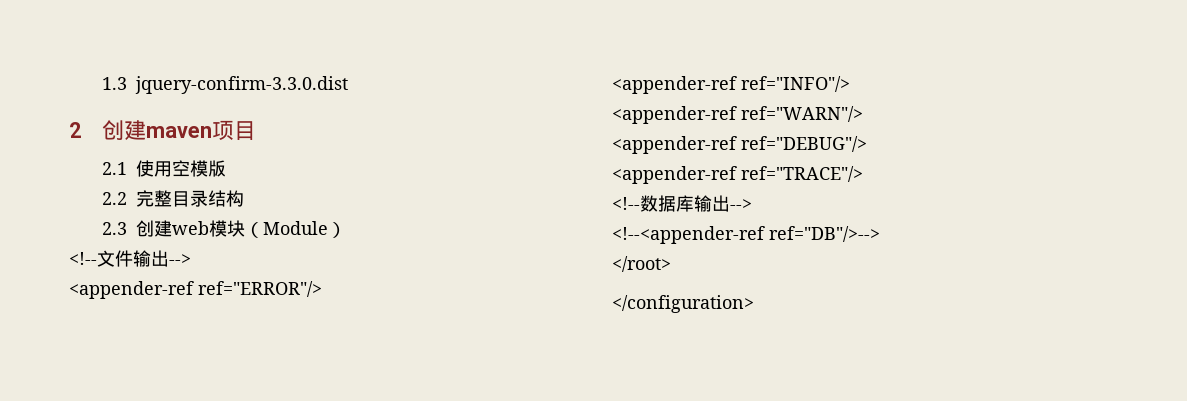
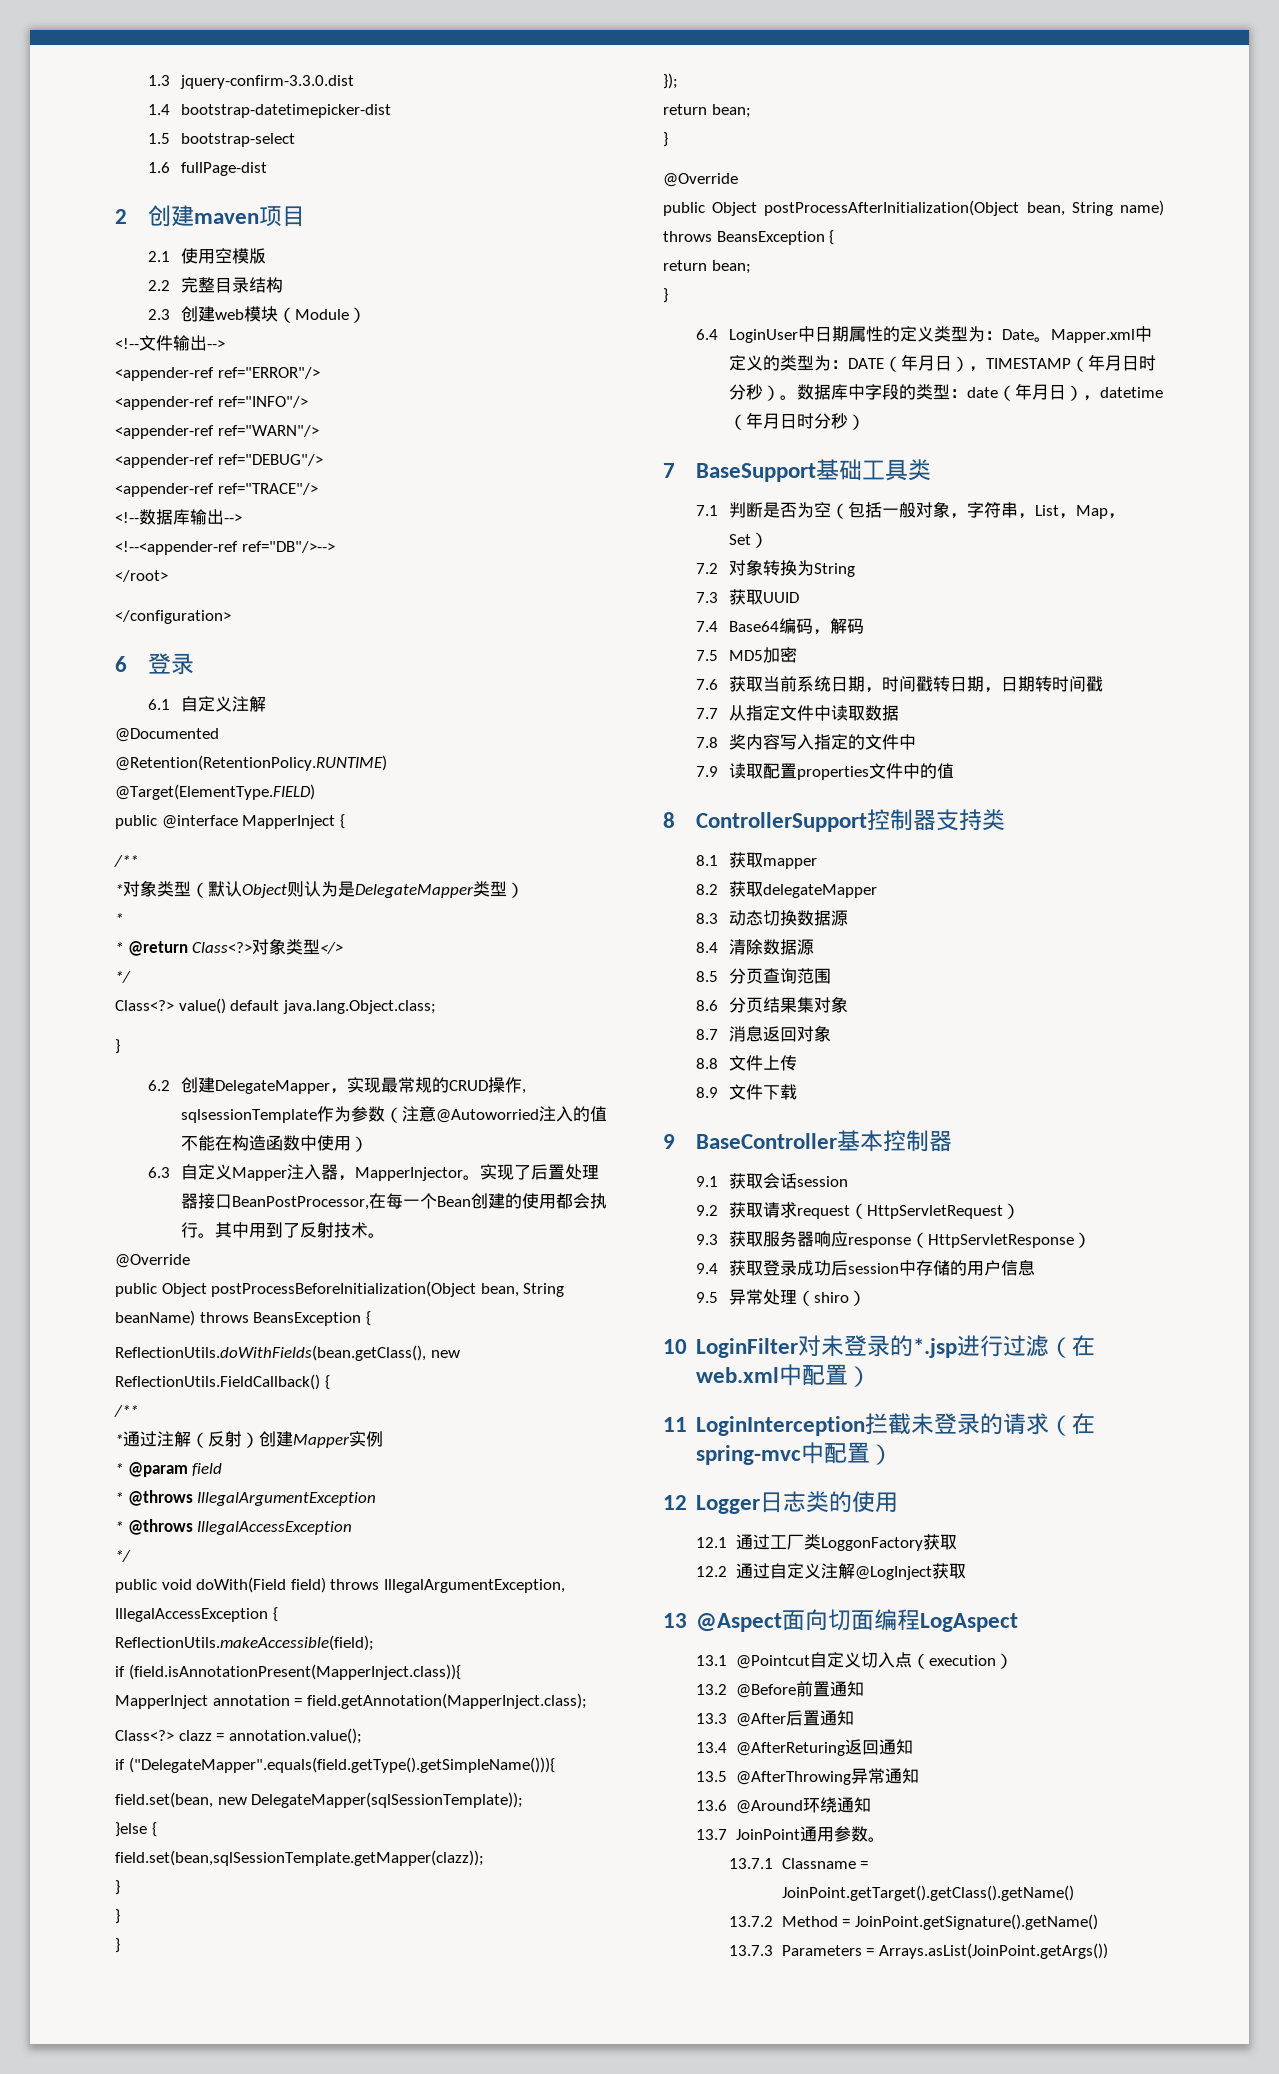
+ 1.4 bootstrap-datetimepicker-dist
+ 1.5 bootstrap-select
+ 1.6 fullPage-dist
+ 6登录
+ 6.1自定义注解
+ @Documented
+ @Retention(RetentionPolicy.RUNTIME)
+ @Target(ElementType.FIELD)
+ public @interface MapperInject {
+ /**
+ *对象类型（默认Object则认为是DelegateMapper类型）
+ *
+ * @return Class<?>对象类型</>
+ */
+ Class<?> value() default java.lang.Object.class;
+ }
+ 6.2创建DelegateMapper，实现最常规的CRUD操作, sqlsessionTemplate作为参数（注意@Autoworried注入的值不能在构造函数中使用）
+ 6.3自定义Mapper注入器，MapperInjector。实现了后置处理器接口BeanPostProcessor,在每一个Bean创建的使用都会执行。其中用到了反射技术。
+ @Override
+ public Object postProcessBeforeInitialization(Object bean, String beanName) throws BeansException {
+ ReflectionUtils.doWithFields(bean.getClass(), new ReflectionUtils.FieldCallback() {
+ /**
+ *通过注解（反射）创建Mapper实例
+ * @param field
+ * @throws IllegalArgumentException
+ * @throws IllegalAccessException
+ */
+ public void doWith(Field field) throws IllegalArgumentException, IllegalAccessException {
+ ReflectionUtils.makeAccessible(field);
+ if (field.isAnnotationPresent(MapperInject.class)){
+ MapperInject annotation = field.getAnnotation(MapperInject.class);
+ Class<?> clazz = annotation.value();
+ if ("DelegateMapper".equals(field.getType().getSimpleName())){
+ field.set(bean, new DelegateMapper(sqlSessionTemplate));
+ }else {
+ field.set(bean,sqlSessionTemplate.getMapper(clazz));
+ }
+ }
+ }
+ });
+ return bean;
+ }
+ @Override
+ public Object postProcessAfterInitialization(Object bean, String name) throws BeansException {
+ return bean;
+ }
+ 6.4 LoginUser中日期属性的定义类型为：Date。Mapper.xml中定义的类型为：DATE（年月日），TIMESTAMP（年月日时分秒）。数据库中字段的类型：date（年月日），datetime（年月日时分秒）
+ 7 BaseSupport基础工具类
+ 7.1判断是否为空（包括一般对象，字符串，List，Map，Set）
+ 7.2对象转换为String
+ 7.3获取UUID
+ 7.4 Base64编码，解码
+ 7.5 MD5加密
+ 7.6获取当前系统日期，时间戳转日期，日期转时间戳
+ 7.7从指定文件中读取数据
+ 7.8奖内容写入指定的文件中
+ 7.9读取配置properties文件中的值
+ 8 ControllerSupport控制器支持类
+ 8.1获取mapper
+ 8.2获取delegateMapper
+ 8.3动态切换数据源
+ 8.4清除数据源
+ 8.5分页查询范围
+ 8.6分页结果集对象
+ 8.7消息返回对象
+ 8.8文件上传
+ 8.9文件下载
+ 9 BaseController基本控制器
+ 9.1获取会话session
+ 9.2获取请求request（HttpServletRequest）
+ 9.3获取服务器响应response（HttpServletResponse）
+ 9.4获取登录成功后session中存储的用户信息
+ 9.5异常处理（shiro）
+ 10 LoginFilter对未登录的*.jsp进行过滤（在web.xml中配置）
+ 11 LoginInterception拦截未登录的请求（在spring-mvc中配置）
+ 12 Logger日志类的使用
+ 12.1通过工厂类LoggonFactory获取
+ 12.2通过自定义注解@LogInject获取
+ 13 @Aspect面向切面编程LogAspect
+ 13.1 @Pointcut自定义切入点（execution）
+ 13.2 @Before前置通知
+ 13.3 @After后置通知
+ 13.4 @AfterReturing返回通知
+ 13.5 @AfterThrowing异常通知
+ 13.6 @Around环绕通知
+ 13.7 JoinPoint通用参数。
+ 13.7.1 Classname = JoinPoint.getTarget().getClass().getName()
+ 13.7.2 Method = JoinPoint.getSignature().getName()
+ 13.7.3 Parameters = Arrays.asList(JoinPoint.getArgs())

